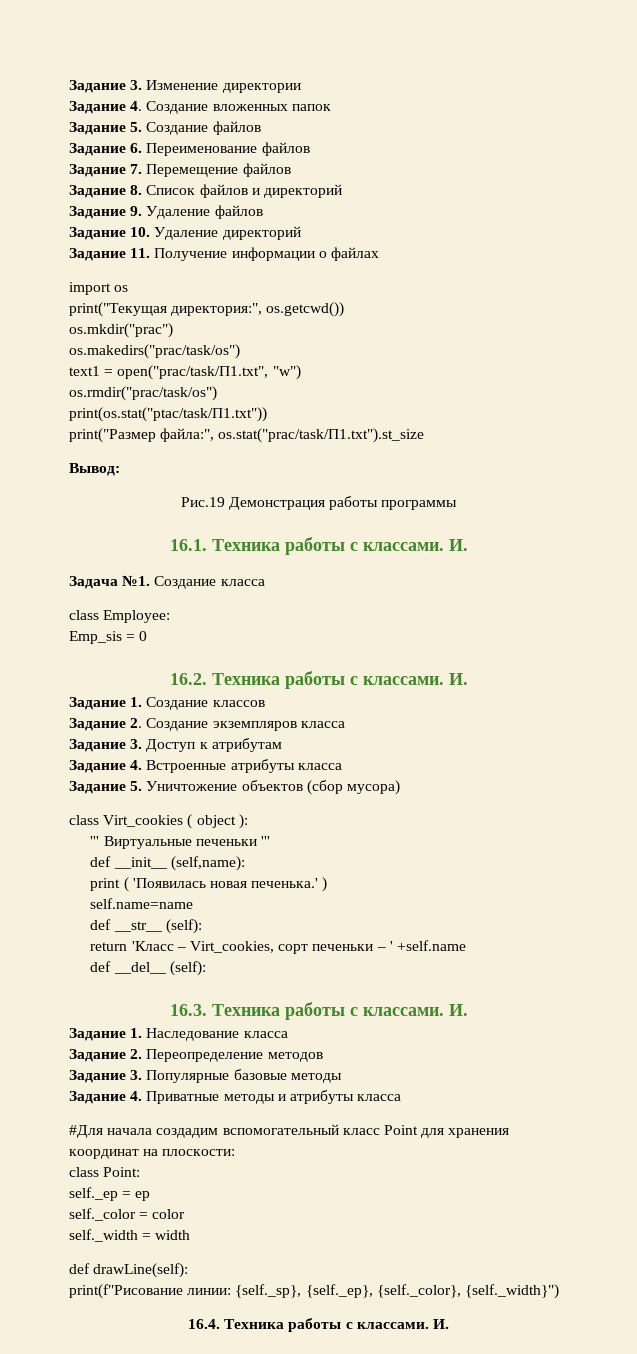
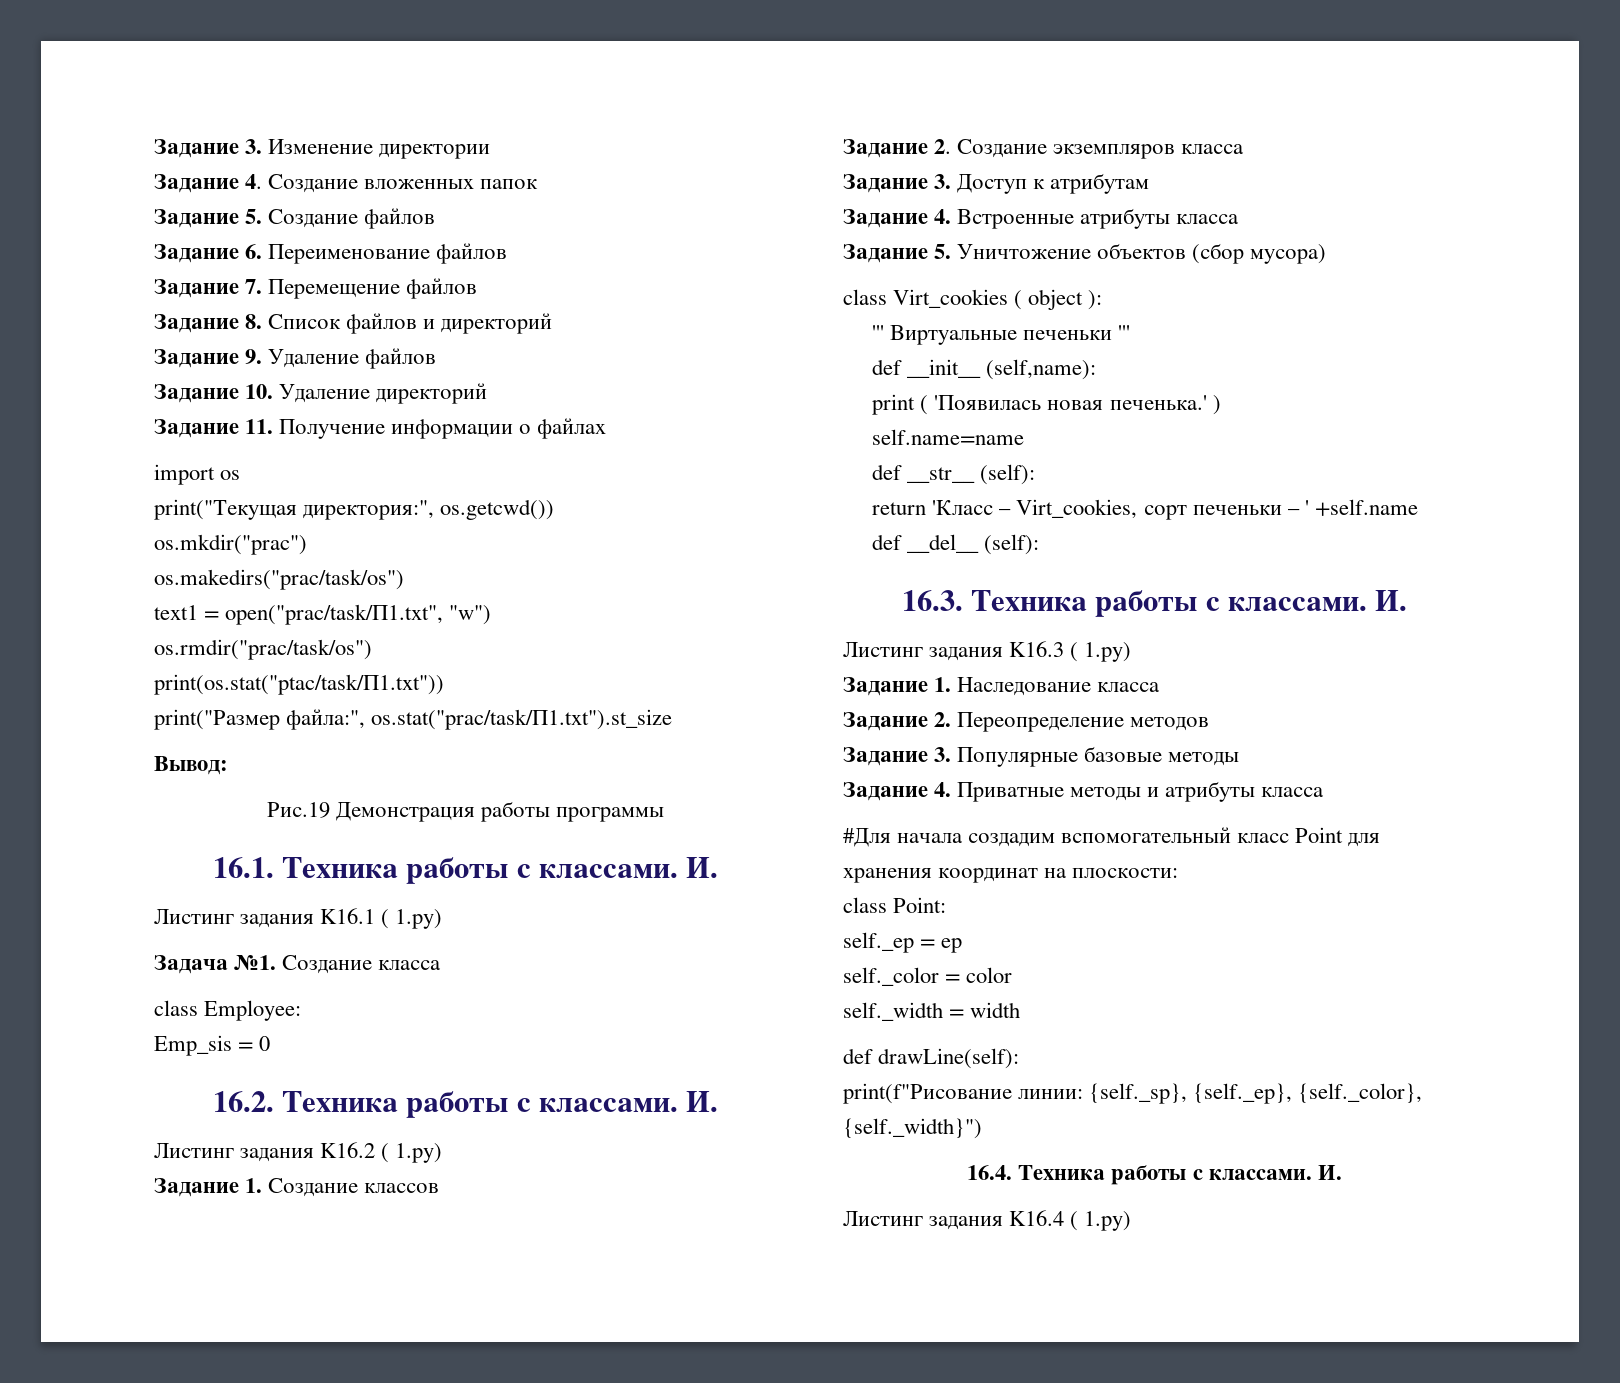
+ Листинг задания K16.1 ( 1.py)
+ Листинг задания K16.2 ( 1.py)
+ Листинг задания K16.3 ( 1.py)
+ Листинг задания K16.4 ( 1.py)

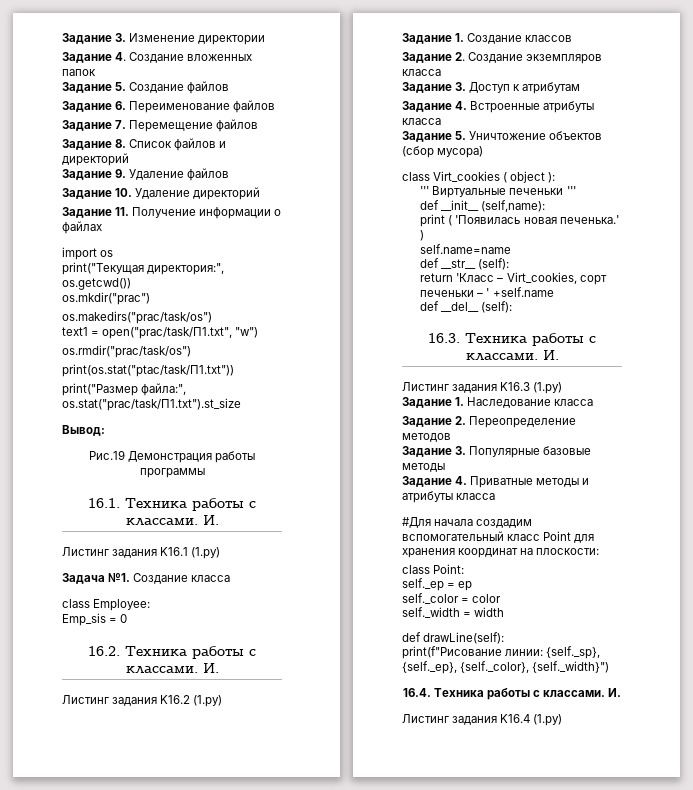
- Листинг задания K16.1 ( 1.py)
+ Листинг задания K16.1 (1.py)
- Листинг задания K16.2 ( 1.py)
+ Листинг задания K16.2 (1.py)
- Листинг задания K16.3 ( 1.py)
+ Листинг задания K16.3 (1.py)
- Листинг задания K16.4 ( 1.py)
+ Листинг задания K16.4 (1.py)

